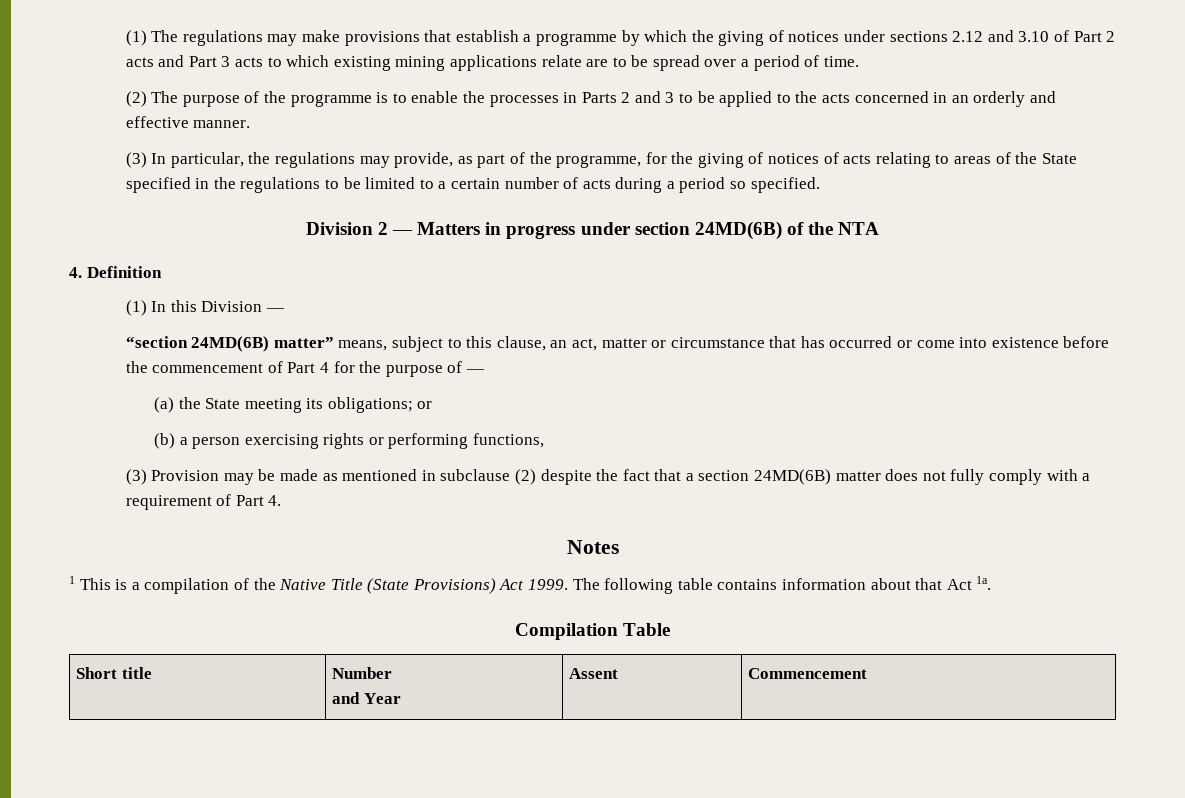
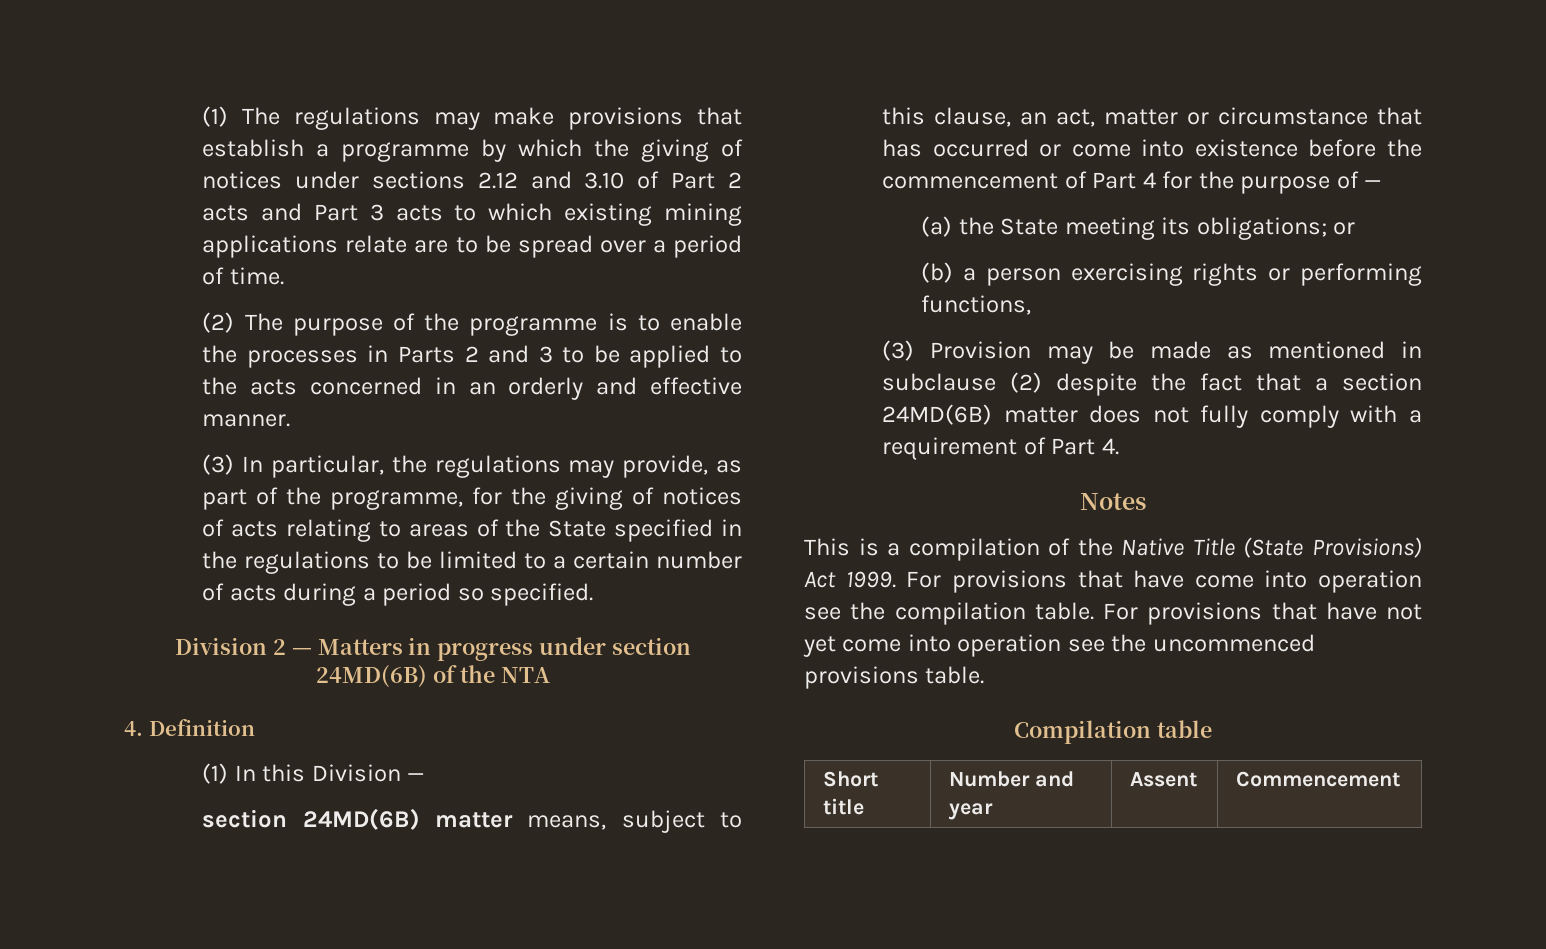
- “section 24MD(6B) matter” means, subject to this clause, an act, matter or circumstance that has occurred or come into existence before the commencement of Part 4 for the purpose of —
+ section 24MD(6B) matter means, subject to this clause, an act, matter or circumstance that has occurred or come into existence before the commencement of Part 4 for the purpose of —
- 1 This is a compilation of the Native Title (State Provisions) Act 1999.
+ This is a compilation of the Native Title (State Provisions) Act 1999.
- The following table contains information about that Act 1a.
+ For provisions that have come into operation see the compilation table. For provisions that have not yet come into operation see the uncommenced provisions table.
- Compilation Table
+ Compilation table
- Short title | Number
- and Year | Assent | Commencement
+ Short title | Number and year | Assent | Commencement

